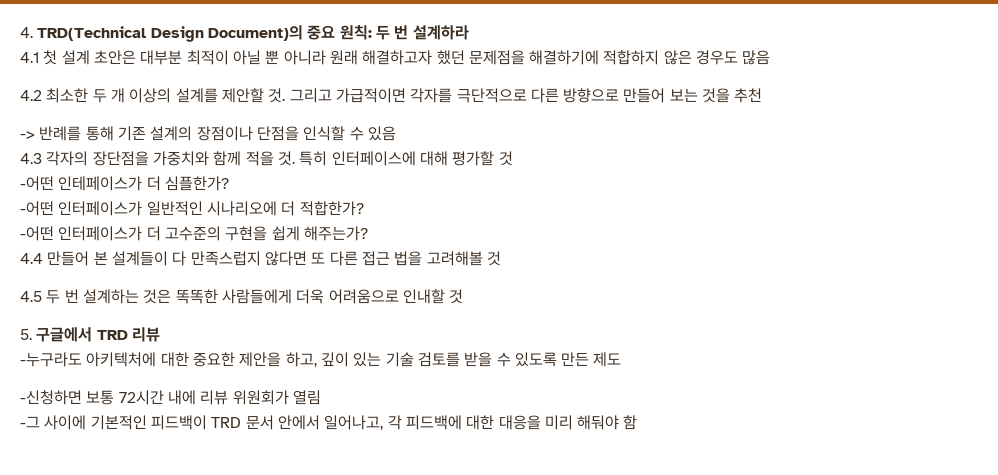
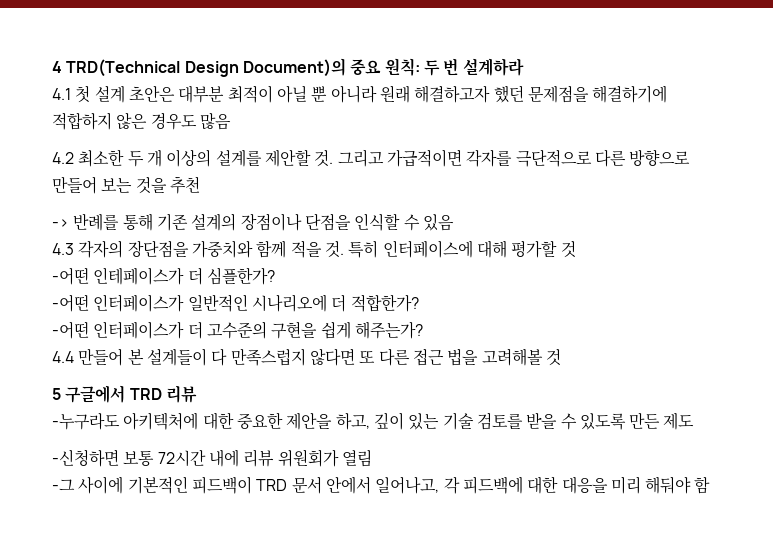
- 4. TRD(Technical Design Document)의 중요 원칙: 두 번 설계하라
+ 4 TRD(Technical Design Document)의 중요 원칙: 두 번 설계하라
- 4.5 두 번 설계하는 것은 똑똑한 사람들에게 더욱 어려움으로 인내할 것
- 5. 구글에서 TRD 리뷰
+ 5 구글에서 TRD 리뷰

